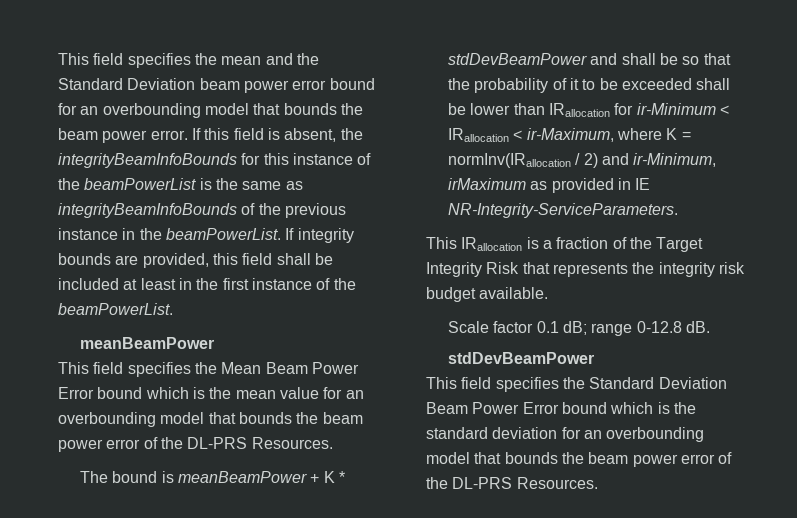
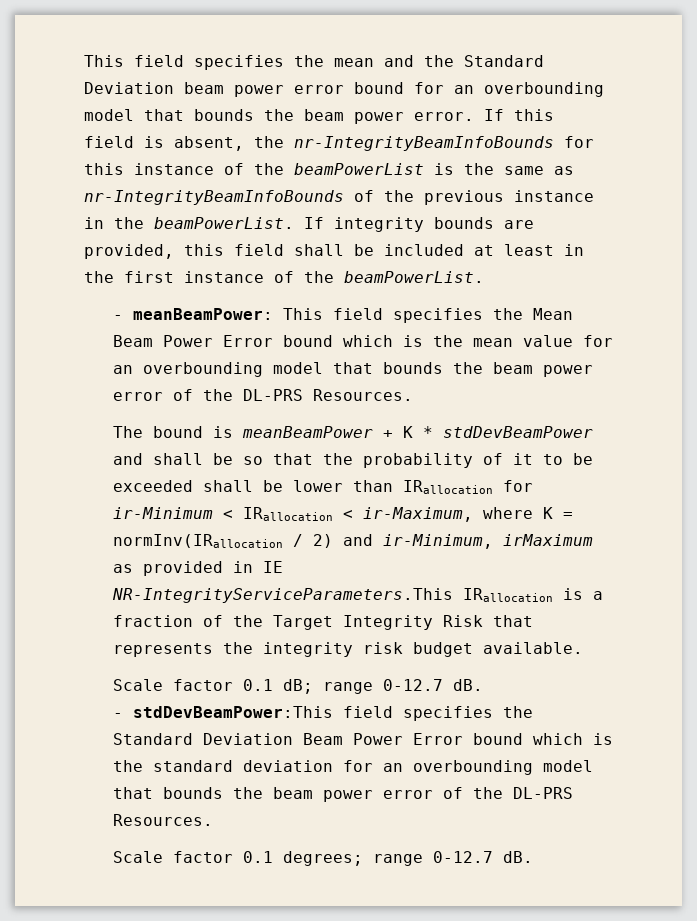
- If this field is absent, the integrityBeamInfoBounds for this instance of the beamPowerList is the same as integrityBeamInfoBounds of the previous instance in the beamPowerList.
+ If this field is absent, the nr-IntegrityBeamInfoBounds for this instance of the beamPowerList is the same as nr-IntegrityBeamInfoBounds of the previous instance in the beamPowerList.
  If integrity bounds are provided, this field shall be included at least in the first instance of the beamPowerList.
- meanBeamPower
- This field specifies the Mean Beam Power Error bound which is the mean value for an overbounding model that bounds the beam power error of the DL-PRS Resources.
+ - meanBeamPower: This field specifies the Mean Beam Power Error bound which is the mean value for an overbounding model that bounds the beam power error of the DL-PRS Resources.
- The bound is meanBeamPower + K * stdDevBeamPower and shall be so that the probability of it to be exceeded shall be lower than IRallocation for ir-Minimum < IRallocation < ir-Maximum, where K = normInv(IRallocation / 2) and ir-Minimum, irMaximum as provided in IE NR-Integrity-ServiceParameters.
- This IRallocation is a fraction of the Target Integrity Risk that represents the integrity risk budget available.
+ The bound is meanBeamPower + K * stdDevBeamPower and shall be so that the probability of it to be exceeded shall be lower than IRallocation for ir-Minimum < IRallocation < ir-Maximum, where K = normInv(IRallocation / 2) and ir-Minimum, irMaximum as provided in IE NR-IntegrityServiceParameters.This IRallocation is a fraction of the Target Integrity Risk that represents the integrity risk budget available.
- Scale factor 0.1 dB; range 0-12.8 dB.
- stdDevBeamPower
- This field specifies the Standard Deviation Beam Power Error bound which is the standard deviation for an overbounding model that bounds the beam power error of the DL-PRS Resources.
+ Scale factor 0.1 dB; range 0-12.7 dB.
+ - stdDevBeamPower:This field specifies the Standard Deviation Beam Power Error bound which is the standard deviation for an overbounding model that bounds the beam power error of the DL-PRS Resources.
+ Scale factor 0.1 degrees; range 0-12.7 dB.

